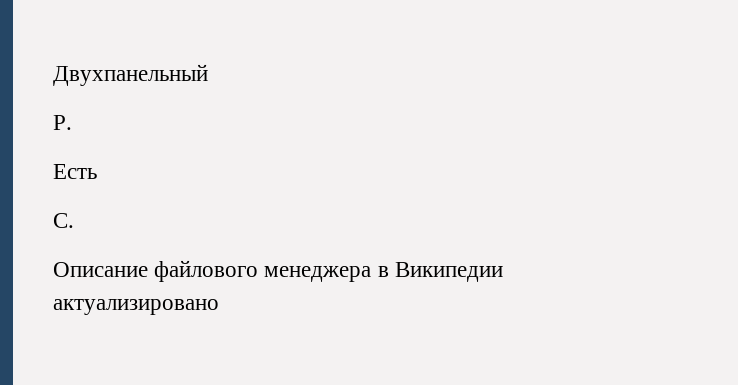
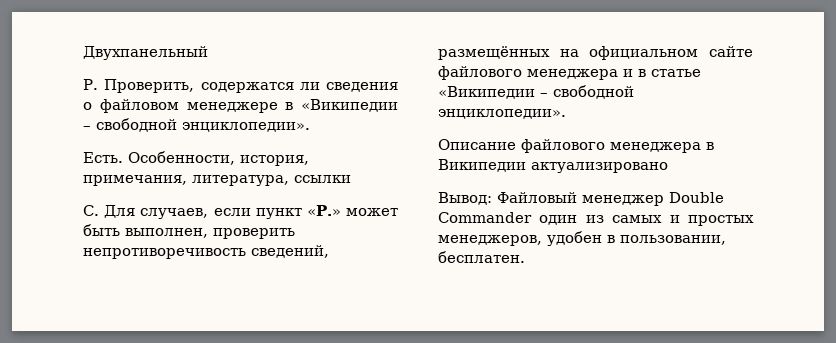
- Р.
- Есть
- С.
+ Р. Проверить, содержатся ли сведения о файловом менеджере в «Википедии – свободной энциклопедии».
+ Есть. Особенности, история, примечания, литература, ссылки
+ С. Для случаев, если пункт «Р.» может быть выполнен, проверить непротиворечивость сведений, размещённых на официальном сайте файлового менеджера и в статье «Википедии – свободной энциклопедии».
+ Вывод: Файловый менеджер Double Commander один из самых и простых менеджеров, удобен в пользовании, бесплатен.

